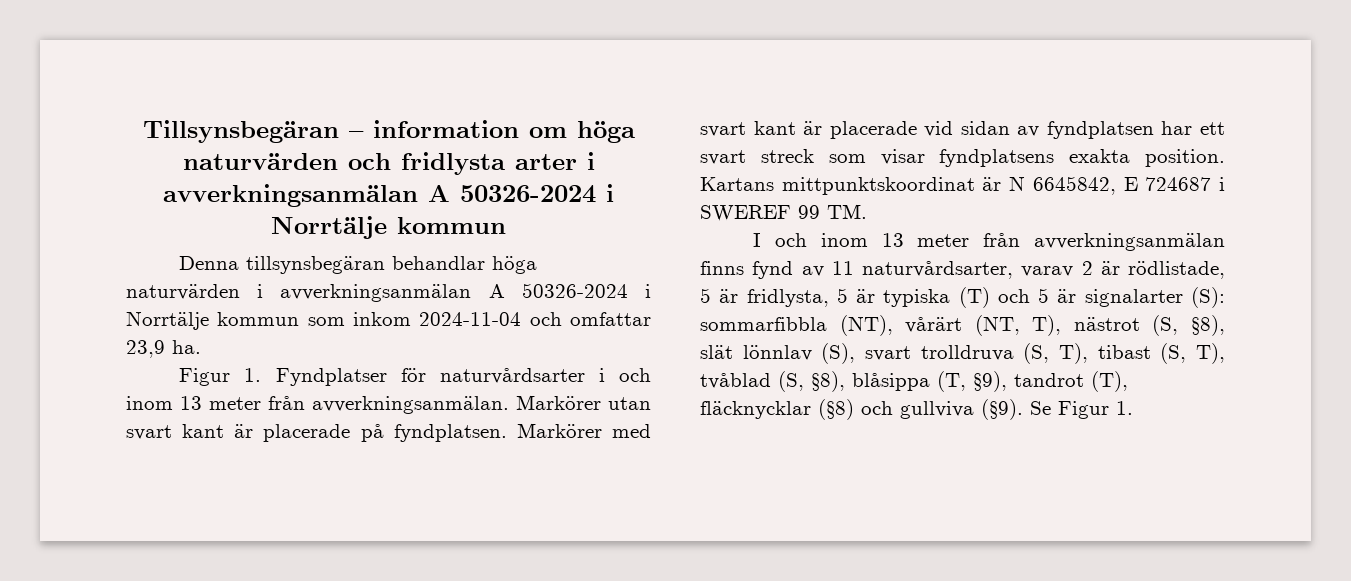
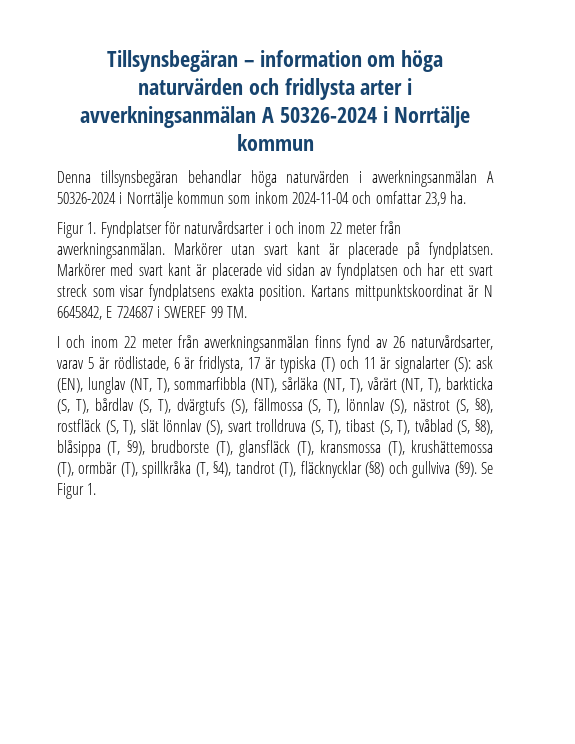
- Figur 1. Fyndplatser för naturvårdsarter i och inom 13 meter från avverkningsanmälan.
+ Figur 1. Fyndplatser för naturvårdsarter i och inom 22 meter från avverkningsanmälan.
- Markörer med svart kant är placerade vid sidan av fyndplatsen har ett svart streck som visar fyndplatsens exakta position.
+ Markörer med svart kant är placerade vid sidan av fyndplatsen och har ett svart streck som visar fyndplatsens exakta position.
- I och inom 13 meter från avverkningsanmälan finns fynd av 11 naturvårdsarter, varav 2 är rödlistade, 5 är fridlysta, 5 är typiska (T) och 5 är signalarter (S): sommarfibbla (NT), vårärt (NT, T), nästrot (S, §8), slät lönnlav (S), svart trolldruva (S, T), tibast (S, T), tvåblad (S, §8), blåsippa (T, §9), tandrot (T), fläcknycklar (§8) och gullviva (§9).
+ I och inom 22 meter från avverkningsanmälan finns fynd av 26 naturvårdsarter, varav 5 är rödlistade, 6 är fridlysta, 17 är typiska (T) och 11 är signalarter (S): ask (EN), lunglav (NT, T), sommarfibbla (NT), sårläka (NT, T), vårärt (NT, T), barkticka (S, T), bårdlav (S, T), dvärgtufs (S), fällmossa (S, T), lönnlav (S), nästrot (S, §8), rostfläck (S, T), slät lönnlav (S), svart trolldruva (S, T), tibast (S, T), tvåblad (S, §8), blåsippa (T, §9), brudborste (T), glansfläck (T), kransmossa (T), krushättemossa (T), ormbär (T), spillkråka (T, §4), tandrot (T), fläcknycklar (§8) och gullviva (§9).

